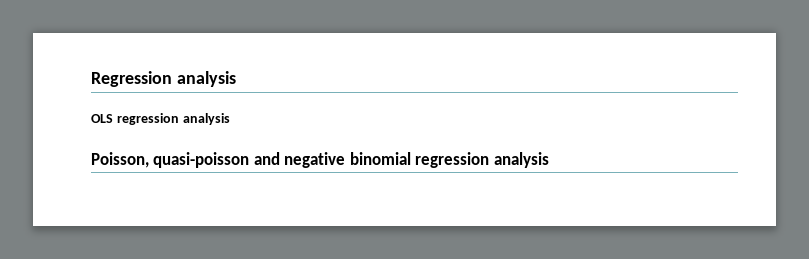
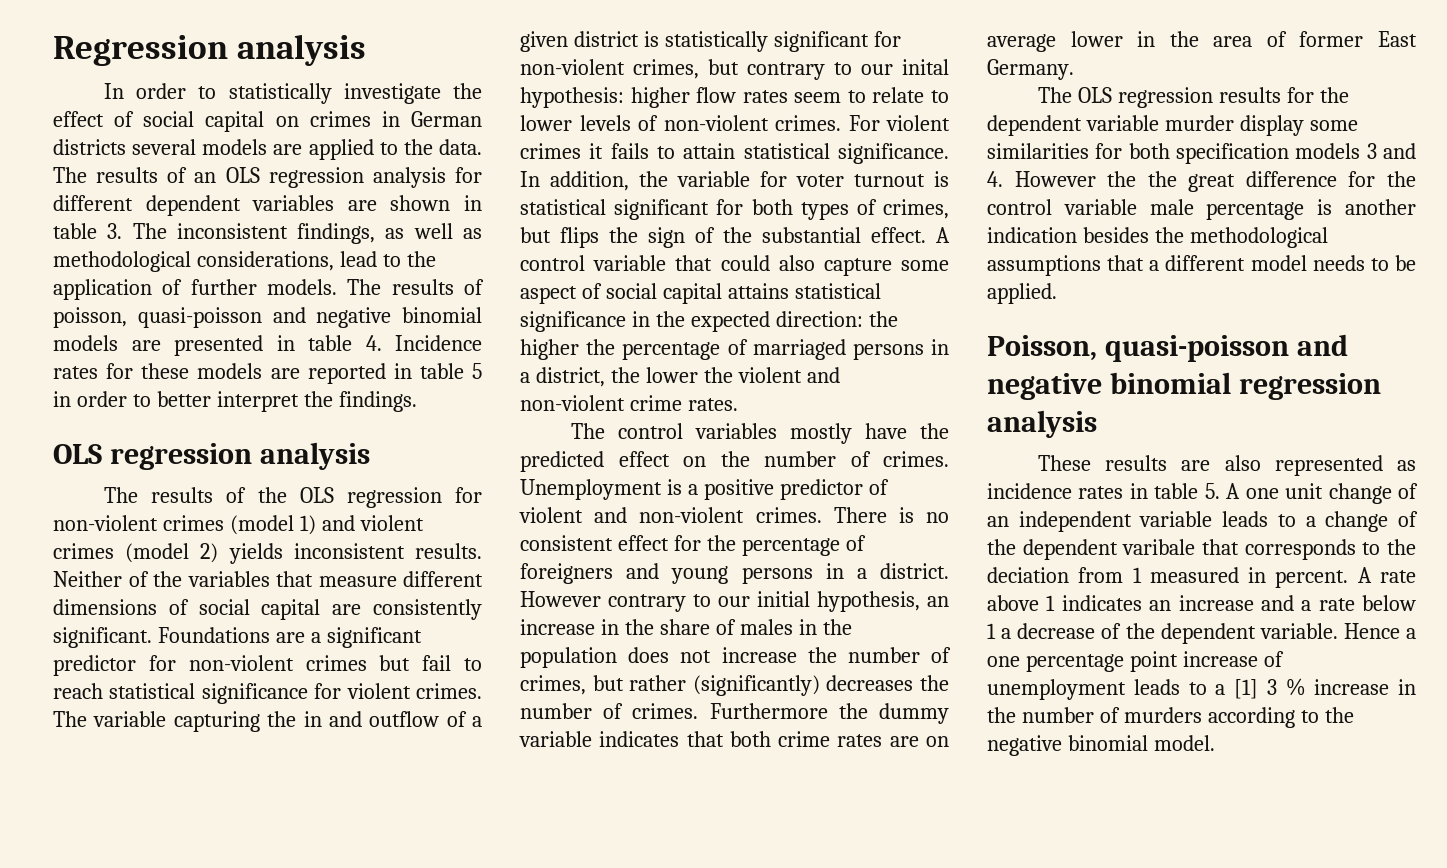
+ In order to statistically investigate the effect of social capital on crimes in German districts several models are applied to the data. The results of an OLS regression analysis for different dependent variables are shown in table 3. The inconsistent findings, as well as methodological considerations, lead to the application of further models. The results of poisson, quasi-poisson and negative binomial models are presented in table 4. Incidence rates for these models are reported in table 5 in order to better interpret the findings.
  OLS regression analysis
+ The results of the OLS regression for non-violent crimes (model 1) and violent crimes (model 2) yields inconsistent results. Neither of the variables that measure different dimensions of social capital are consistently significant. Foundations are a significant predictor for non-violent crimes but fail to reach statistical significance for violent crimes. The variable capturing the in and outflow of a given district is statistically significant for non-violent crimes, but contrary to our inital hypothesis: higher flow rates seem to relate to lower levels of non-violent crimes. For violent crimes it fails to attain statistical significance. In addition, the variable for voter turnout is statistical significant for both types of crimes, but flips the sign of the substantial effect. A control variable that could also capture some aspect of social capital attains statistical significance in the expected direction: the higher the percentage of marriaged persons in a district, the lower the violent and non-violent crime rates.
+ The control variables mostly have the predicted effect on the number of crimes. Unemployment is a positive predictor of violent and non-violent crimes. There is no consistent effect for the percentage of foreigners and young persons in a district. However contrary to our initial hypothesis, an increase in the share of males in the population does not increase the number of crimes, but rather (significantly) decreases the number of crimes. Furthermore the dummy variable indicates that both crime rates are on average lower in the area of former East Germany.
+ The OLS regression results for the dependent variable murder display some similarities for both specification models 3 and 4. However the the great difference for the control variable male percentage is another indication besides the methodological assumptions that a different model needs to be applied.
+ These results are also represented as incidence rates in table 5. A one unit change of an independent variable leads to a change of the dependent varibale that corresponds to the deciation from 1 measured in percent. A rate above 1 indicates an increase and a rate below 1 a decrease of the dependent variable. Hence a one percentage point increase of unemployment leads to a [1] 3 % increase in the number of murders according to the negative binomial model.

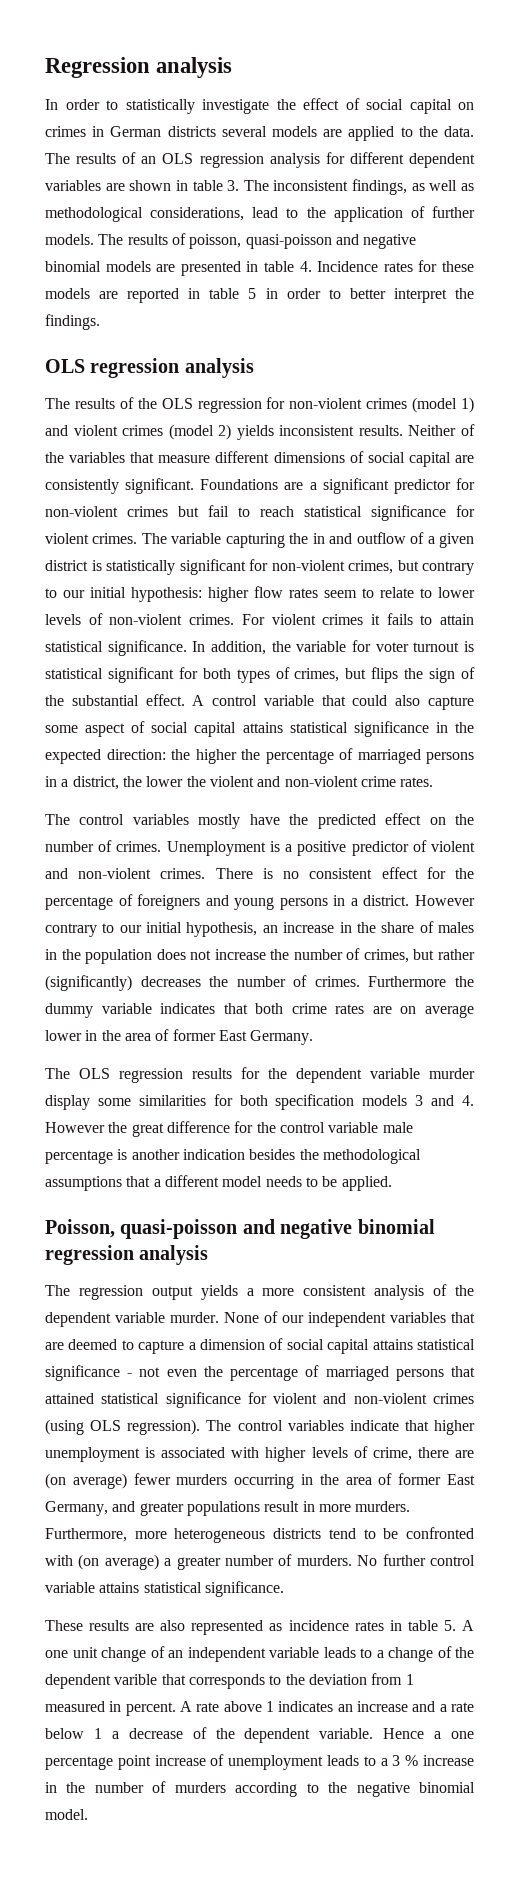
- The variable capturing the in and outflow of a given district is statistically significant for non-violent crimes, but contrary to our inital hypothesis: higher flow rates seem to relate to lower levels of non-violent crimes.
+ The variable capturing the in and outflow of a given district is statistically significant for non-violent crimes, but contrary to our initial hypothesis: higher flow rates seem to relate to lower levels of non-violent crimes.
- The OLS regression results for the dependent variable murder display some similarities for both specification models 3 and 4. However the the great difference for the control variable male percentage is another indication besides the methodological assumptions that a different model needs to be applied.
+ The OLS regression results for the dependent variable murder display some similarities for both specification models 3 and 4. However the great difference for the control variable male percentage is another indication besides the methodological assumptions that a different model needs to be applied.
+ The regression output yields a more consistent analysis of the dependent variable murder. None of our independent variables that are deemed to capture a dimension of social capital attains statistical significance - not even the percentage of marriaged persons that attained statistical significance for violent and non-violent crimes (using OLS regression). The control variables indicate that higher unemployment is associated with higher levels of crime, there are (on average) fewer murders occurring in the area of former East Germany, and greater populations result in more murders. Furthermore, more heterogeneous districts tend to be confronted with (on average) a greater number of murders. No further control variable attains statistical significance.
- These results are also represented as incidence rates in table 5. A one unit change of an independent variable leads to a change of the dependent varibale that corresponds to the deciation from 1 measured in percent.
+ These results are also represented as incidence rates in table 5. A one unit change of an independent variable leads to a change of the dependent varible that corresponds to the deviation from 1 measured in percent.
- Hence a one percentage point increase of unemployment leads to a [1] 3 % increase in the number of murders according to the negative binomial model.
+ Hence a one percentage point increase of unemployment leads to a 3 % increase in the number of murders according to the negative binomial model.

